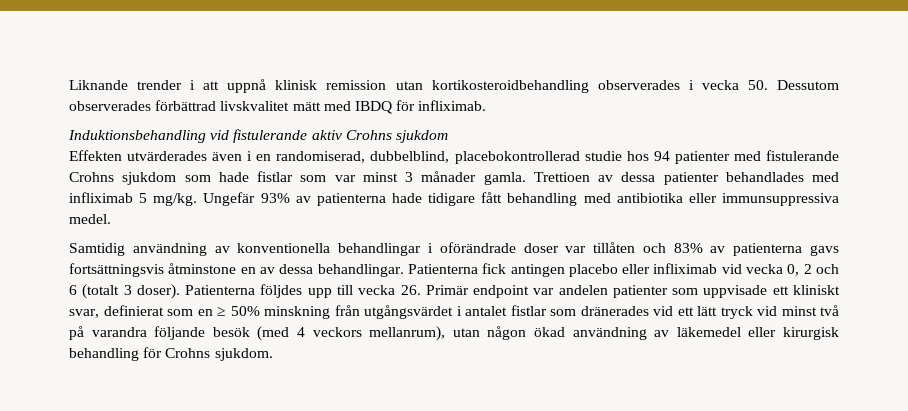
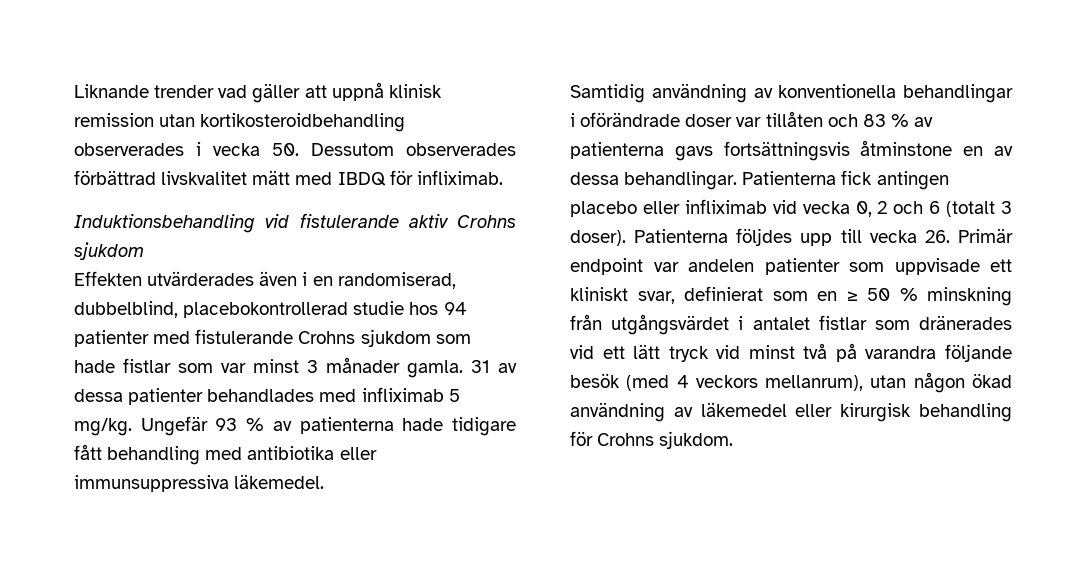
- Liknande trender i att uppnå klinisk remission utan kortikosteroidbehandling observerades i vecka 50. Dessutom observerades förbättrad livskvalitet mätt med IBDQ för infliximab.
+ Liknande trender vad gäller att uppnå klinisk remission utan kortikosteroidbehandling observerades i vecka 50. Dessutom observerades förbättrad livskvalitet mätt med IBDQ för infliximab.
- Trettioen av dessa patienter behandlades med infliximab 5 mg/kg.
+ 31 av dessa patienter behandlades med infliximab 5 mg/kg.
- Ungefär 93% av patienterna hade tidigare fått behandling med antibiotika eller immunsuppressiva medel.
+ Ungefär 93 % av patienterna hade tidigare fått behandling med antibiotika eller immunsuppressiva läkemedel.
- Samtidig användning av konventionella behandlingar i oförändrade doser var tillåten och 83% av patienterna gavs fortsättningsvis åtminstone en av dessa behandlingar.
+ Samtidig användning av konventionella behandlingar i oförändrade doser var tillåten och 83 % av patienterna gavs fortsättningsvis åtminstone en av dessa behandlingar.
- Patienterna följdes upp till vecka 26. Primär endpoint var andelen patienter som uppvisade ett kliniskt svar, definierat som en ≥ 50% minskning från utgångsvärdet i antalet fistlar som dränerades vid ett lätt tryck vid minst två på varandra följande besök (med 4 veckors mellanrum), utan någon ökad användning av läkemedel eller kirurgisk behandling för Crohns sjukdom.
+ Patienterna följdes upp till vecka 26. Primär endpoint var andelen patienter som uppvisade ett kliniskt svar, definierat som en ≥ 50 % minskning från utgångsvärdet i antalet fistlar som dränerades vid ett lätt tryck vid minst två på varandra följande besök (med 4 veckors mellanrum), utan någon ökad användning av läkemedel eller kirurgisk behandling för Crohns sjukdom.

